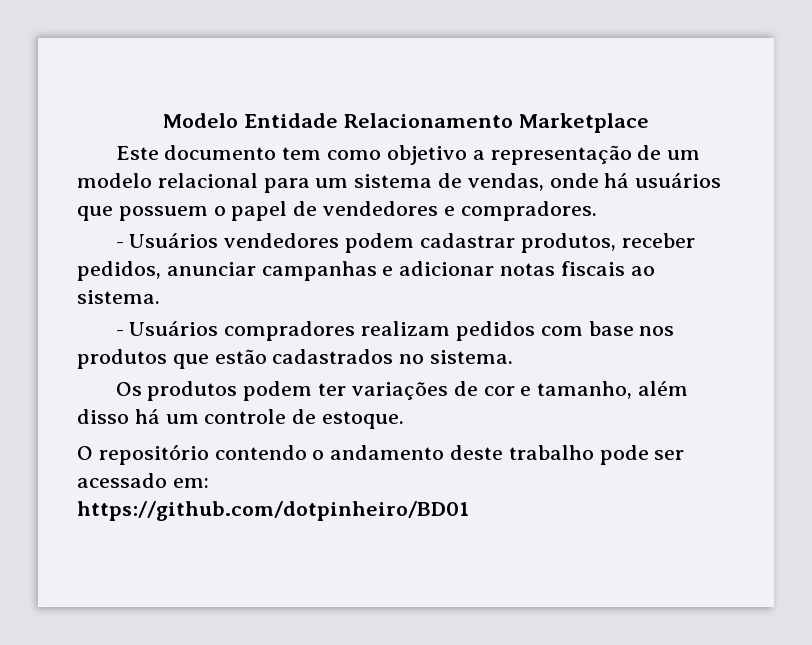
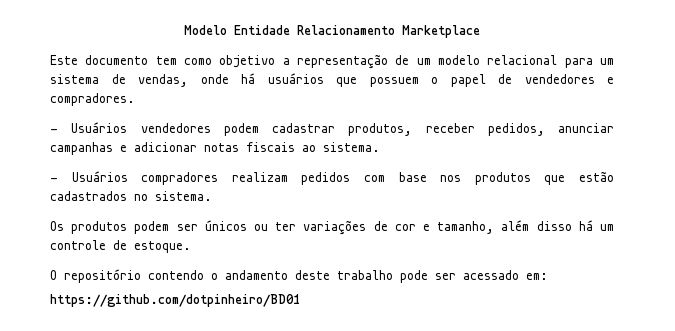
- Os produtos podem ter variações de cor e tamanho, além disso há um controle de estoque.
+ Os produtos podem ser únicos ou ter variações de cor e tamanho, além disso há um controle de estoque.

